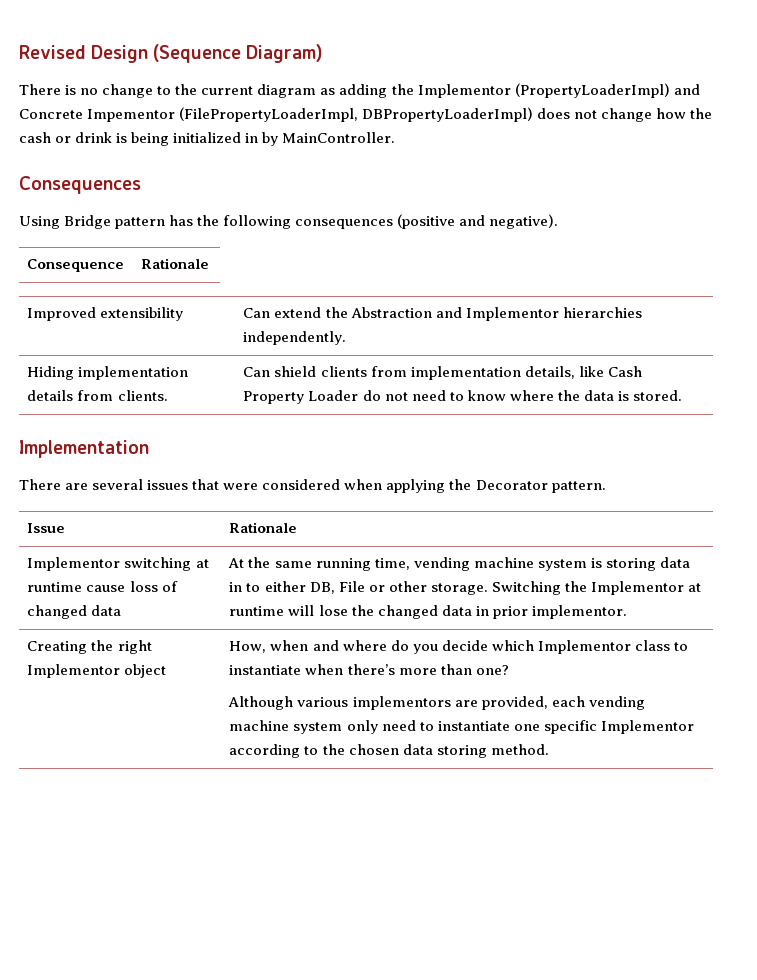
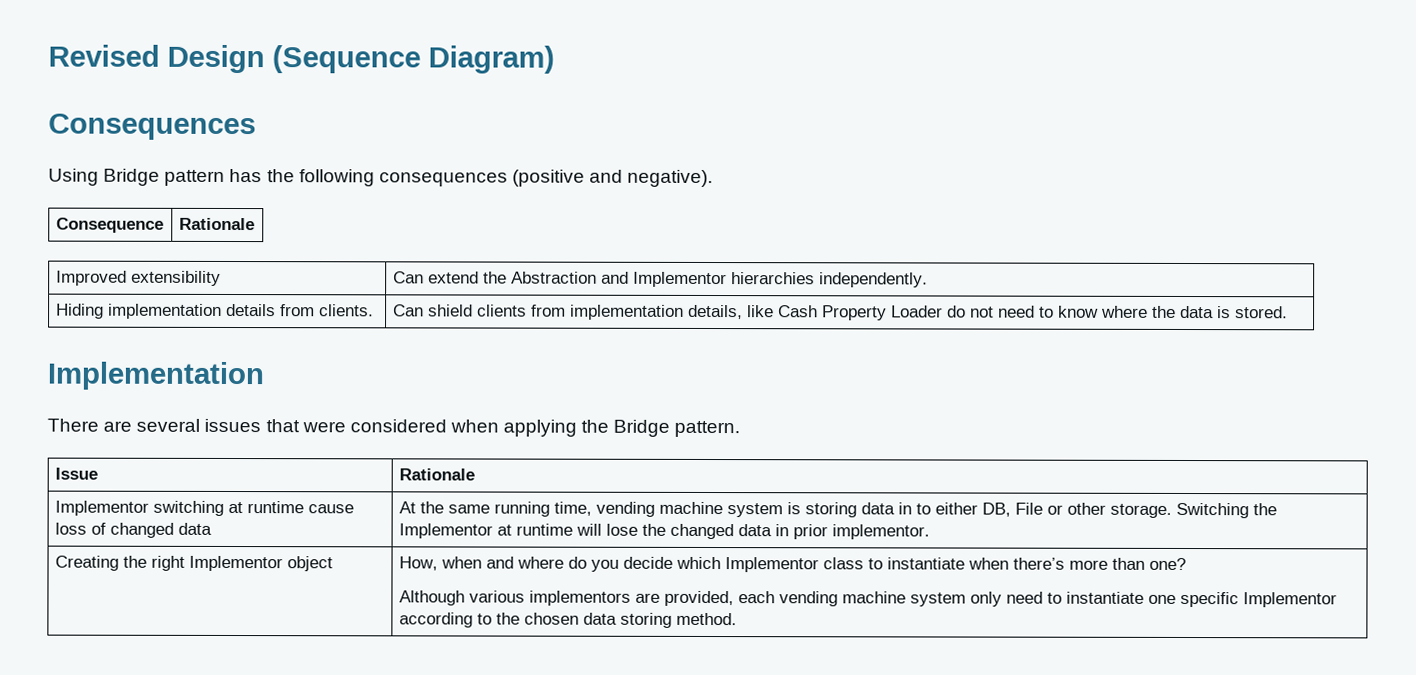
- There is no change to the current diagram as adding the Implementor (PropertyLoaderImpl) and Concrete Impementor (FilePropertyLoaderImpl, DBPropertyLoaderImpl) does not change how the cash or drink is being initialized in by MainController.
- There are several issues that were considered when applying the Decorator pattern.
+ There are several issues that were considered when applying the Bridge pattern.

